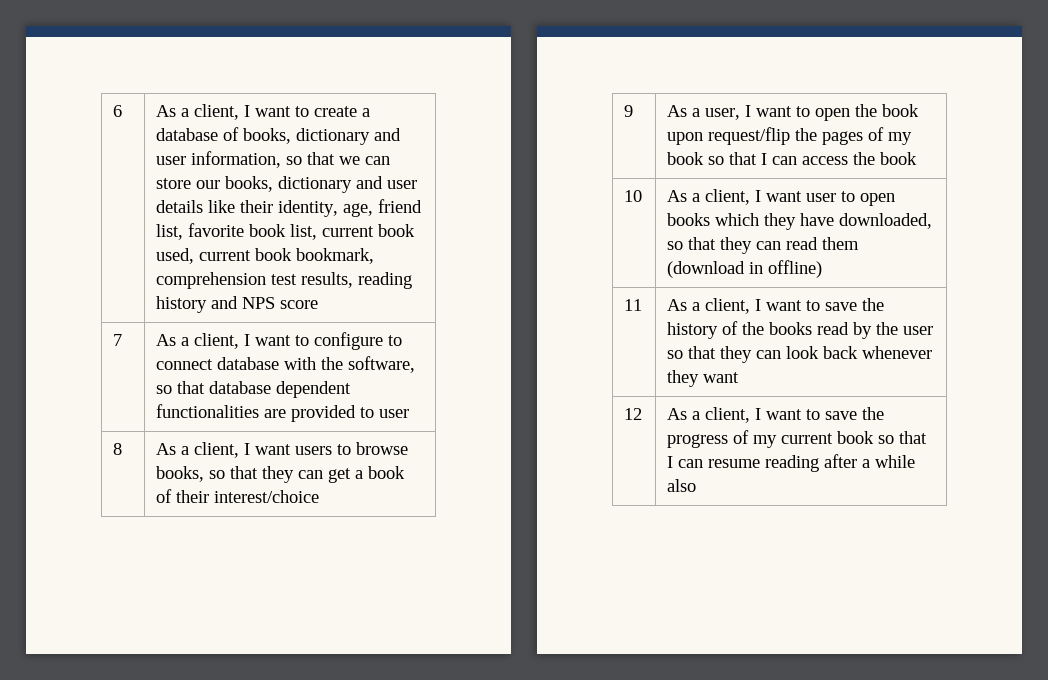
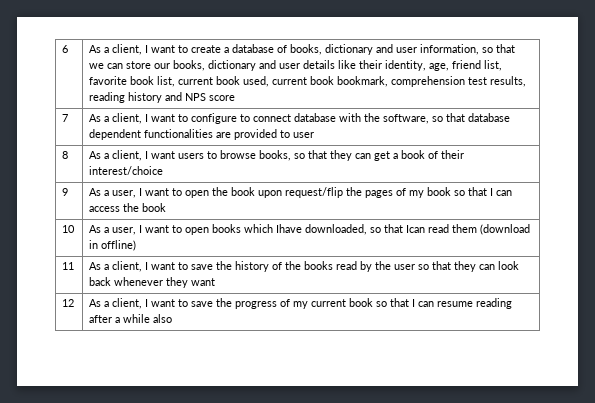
- 10 | As a client, I want user to open books which they have downloaded, so that they can read them (download in offline)
+ 10 | As a user, I want to open books which Ihave downloaded, so that Ican read them (download in offline)

